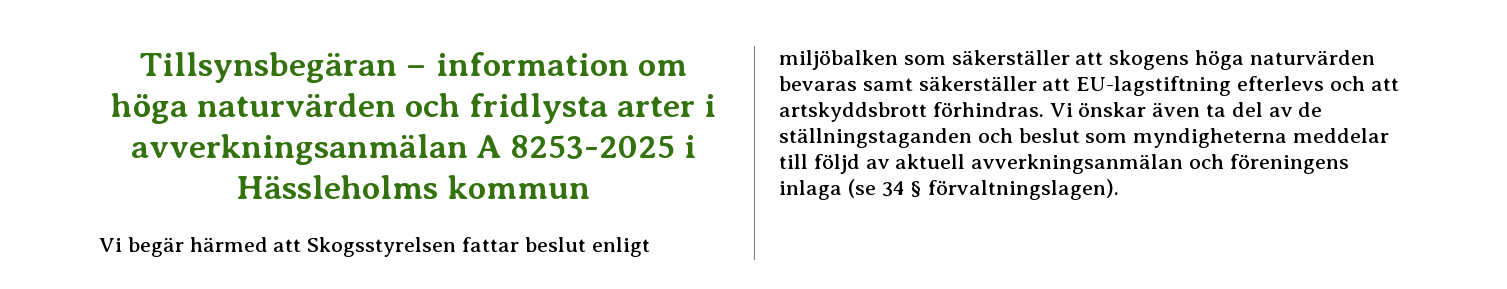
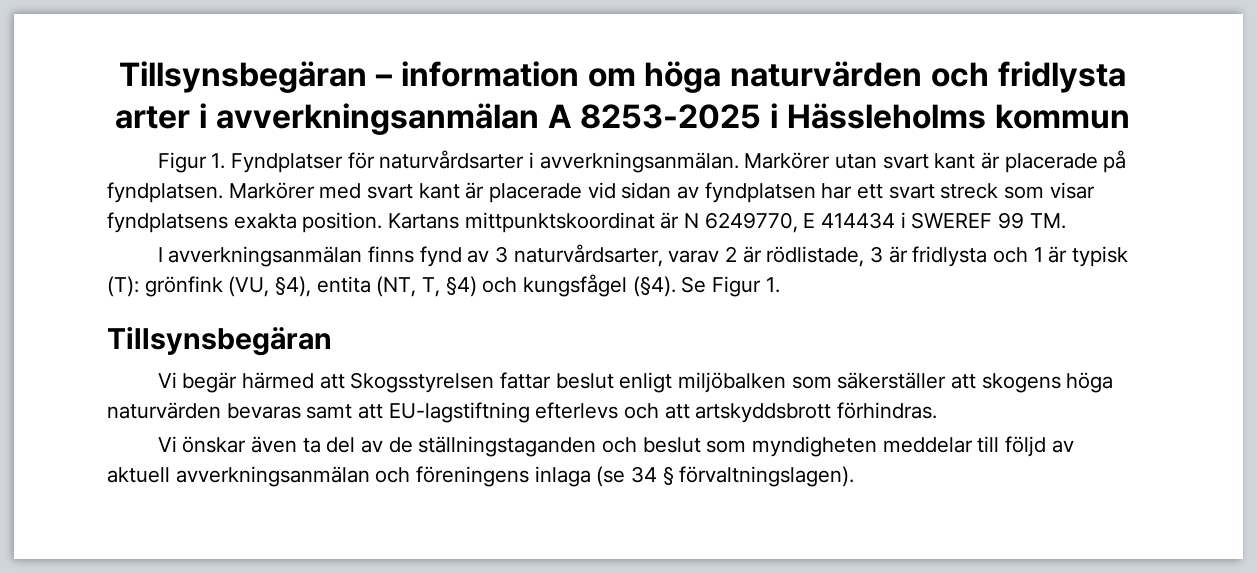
+ Figur 1. Fyndplatser för naturvårdsarter i avverkningsanmälan. Markörer utan svart kant är placerade på fyndplatsen. Markörer med svart kant är placerade vid sidan av fyndplatsen har ett svart streck som visar fyndplatsens exakta position. Kartans mittpunktskoordinat är N 6249770, E 414434 i SWEREF 99 TM.
+ I avverkningsanmälan finns fynd av 3 naturvårdsarter, varav 2 är rödlistade, 3 är fridlysta och 1 är typisk (T): grönfink (VU, §4), entita (NT, T, §4) och kungsfågel (§4). Se Figur 1.
+ Tillsynsbegäran
- Vi begär härmed att Skogsstyrelsen fattar beslut enligt miljöbalken som säkerställer att skogens höga naturvärden bevaras samt säkerställer att EU-lagstiftning efterlevs och att artskyddsbrott förhindras. Vi önskar även ta del av de ställningstaganden och beslut som myndigheterna meddelar till följd av aktuell avverkningsanmälan och föreningens inlaga (se 34 § förvaltningslagen).
+ Vi begär härmed att Skogsstyrelsen fattar beslut enligt miljöbalken som säkerställer att skogens höga naturvärden bevaras samt att EU-lagstiftning efterlevs och att artskyddsbrott förhindras.
+ Vi önskar även ta del av de ställningstaganden och beslut som myndigheten meddelar till följd av aktuell avverkningsanmälan och föreningens inlaga (se 34 § förvaltningslagen).

